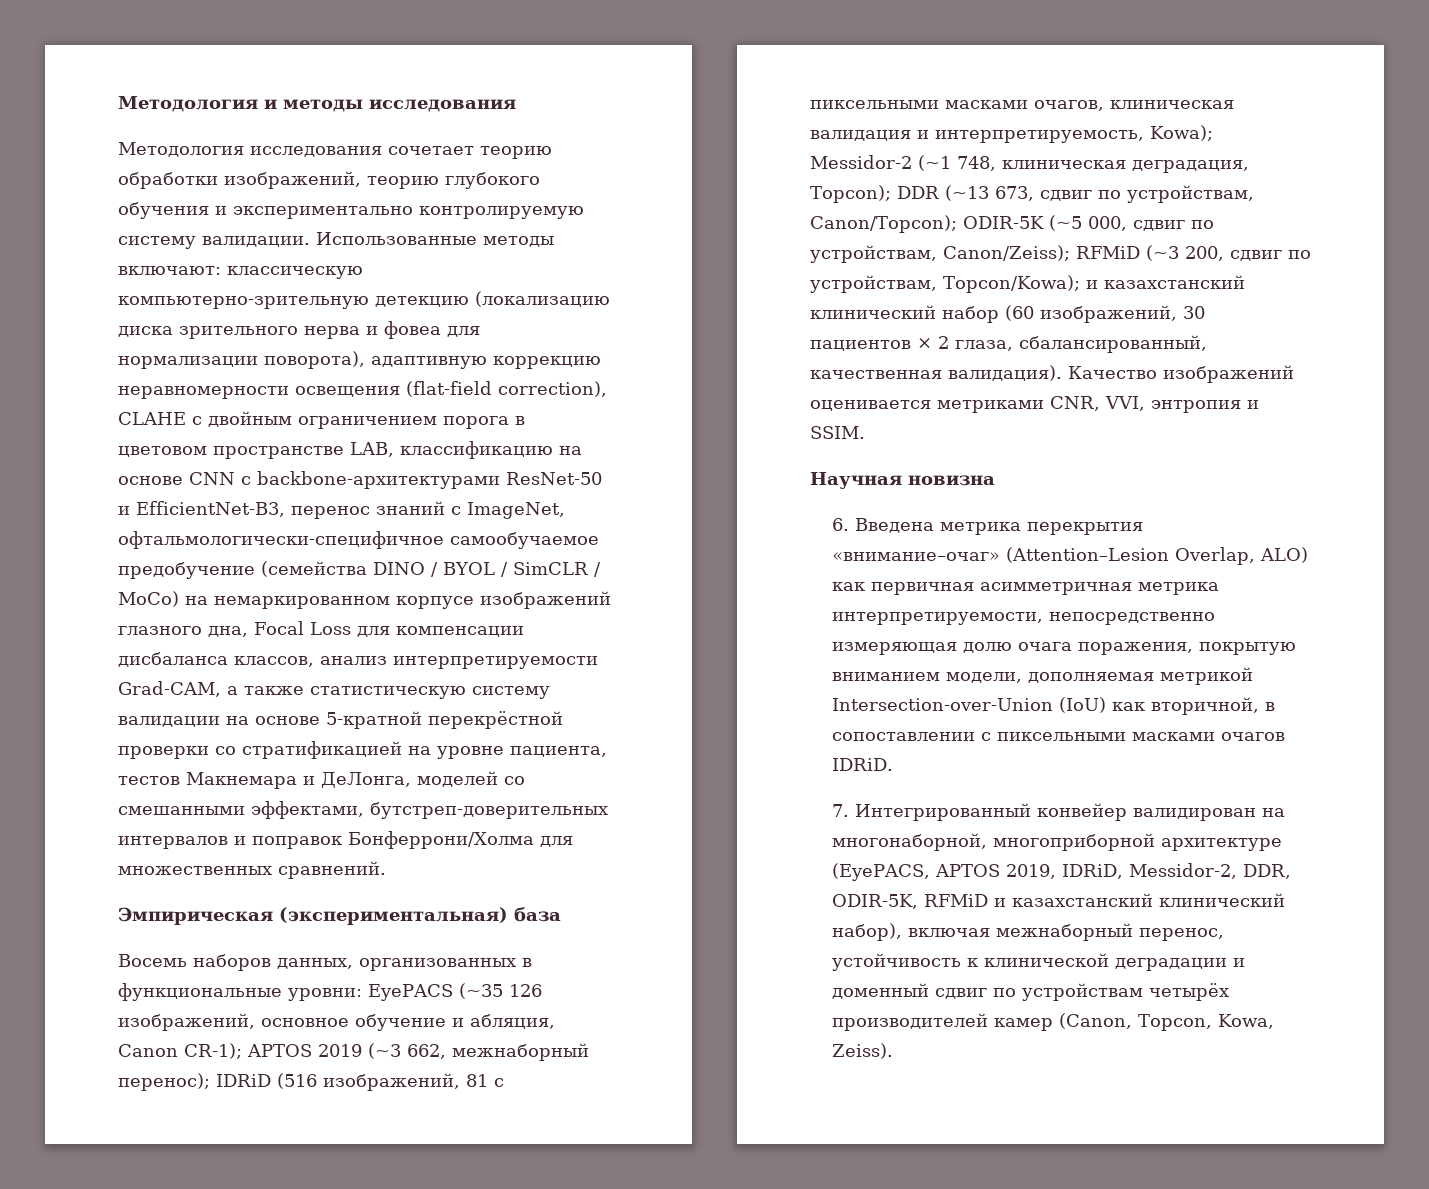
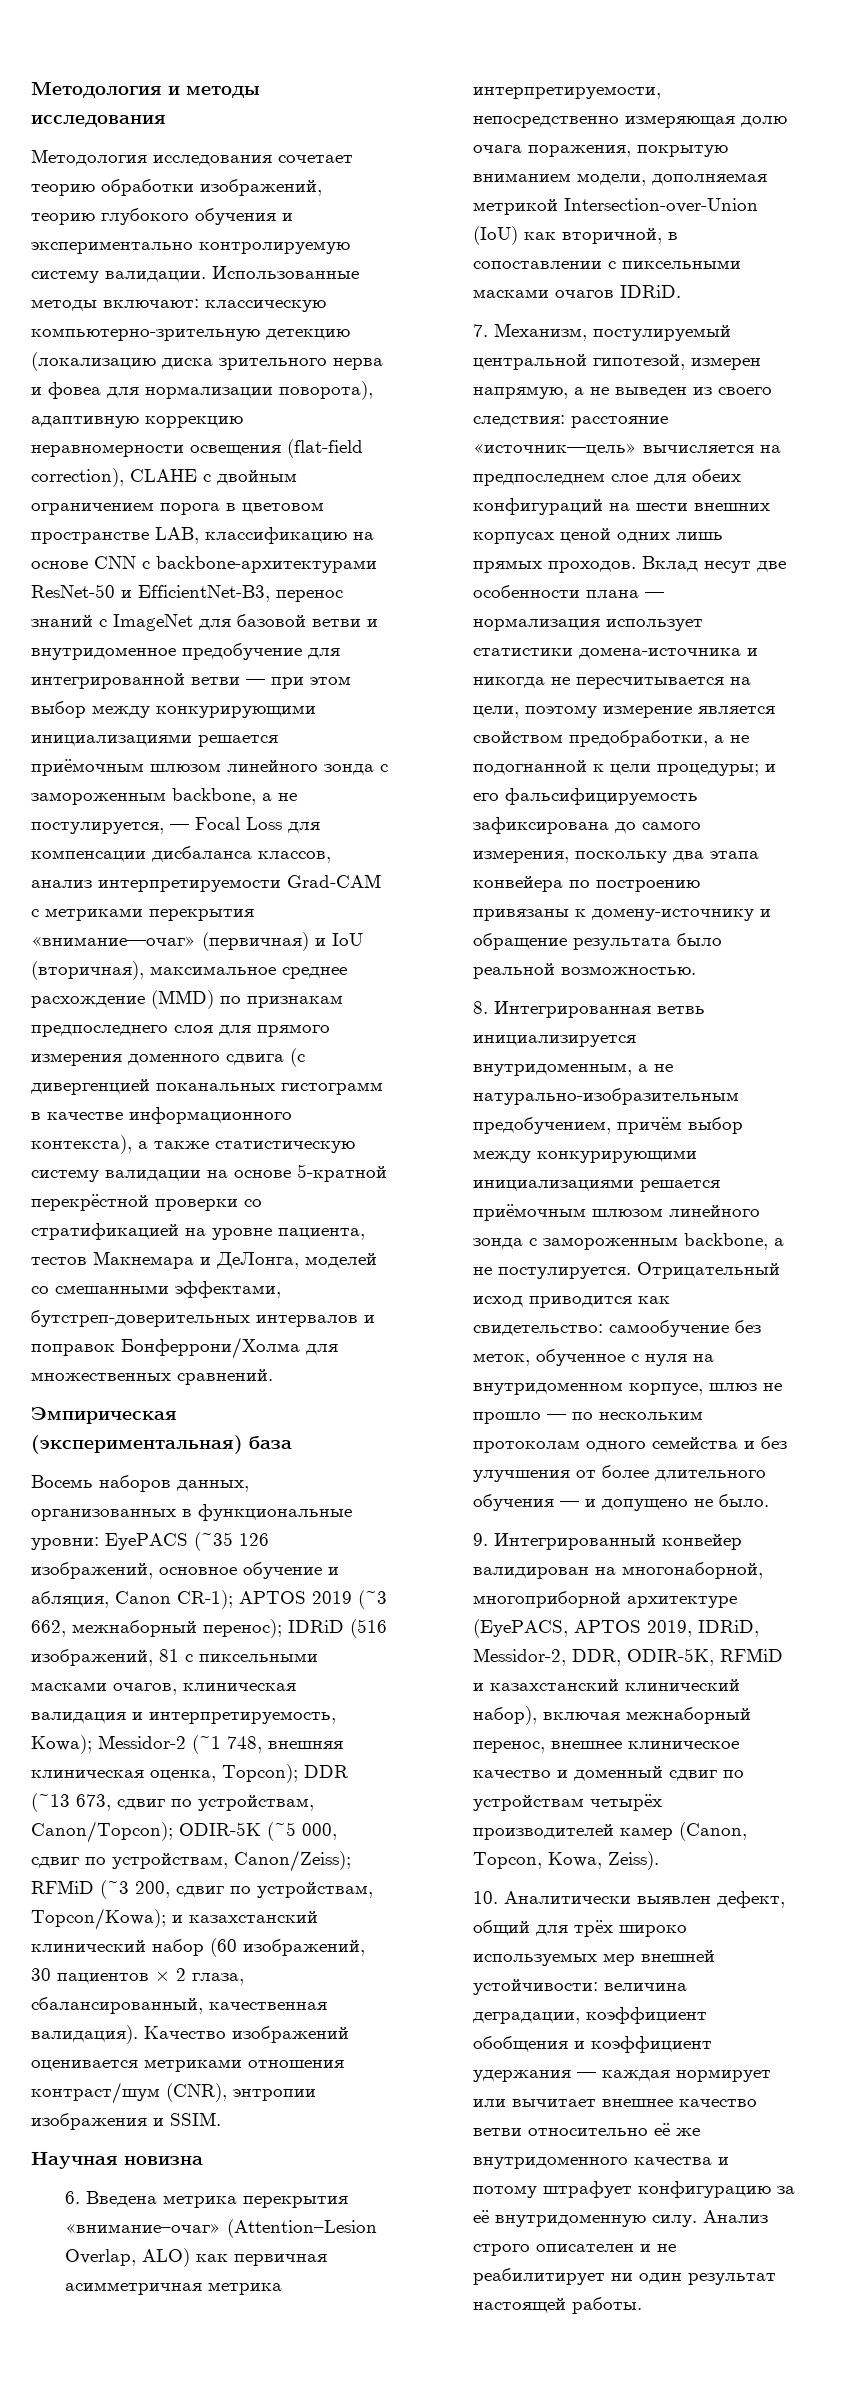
- классическую компьютерно-зрительную детекцию (локализацию диска зрительного нерва и фовеа для нормализации поворота), адаптивную коррекцию неравномерности освещения (flat-field correction), CLAHE с двойным ограничением порога в цветовом пространстве LAB, классификацию на основе CNN с backbone-архитектурами ResNet-50 и EfficientNet-B3, перенос знаний с ImageNet, офтальмологически-специфичное самообучаемое предобучение (семейства DINO / BYOL / SimCLR / MoCo) на немаркированном корпусе изображений глазного дна, Focal Loss для компенсации дисбаланса классов, анализ интерпретируемости Grad-CAM, а также статистическую систему валидации на основе 5-кратной перекрёстной проверки со стратификацией на уровне пациента, тестов Макнемара и ДеЛонга, моделей со смешанными эффектами, бутстреп-доверительных интервалов и поправок Бонферрони/Холма для множественных сравнений.
+ классическую компьютерно-зрительную детекцию (локализацию диска зрительного нерва и фовеа для нормализации поворота), адаптивную коррекцию неравномерности освещения (flat-field correction), CLAHE с двойным ограничением порога в цветовом пространстве LAB, классификацию на основе CNN с backbone-архитектурами ResNet-50 и EfficientNet-B3, перенос знаний с ImageNet для базовой ветви и внутридоменное предобучение для интегрированной ветви — при этом выбор между конкурирующими инициализациями решается приёмочным шлюзом линейного зонда с замороженным backbone, а не постулируется, — Focal Loss для компенсации дисбаланса классов, анализ интерпретируемости Grad-CAM с метриками перекрытия «внимание—очаг» (первичная) и IoU (вторичная), максимальное среднее расхождение (MMD) по признакам предпоследнего слоя для прямого измерения доменного сдвига (с дивергенцией поканальных гистограмм в качестве информационного контекста), а также статистическую систему валидации на основе 5-кратной перекрёстной проверки со стратификацией на уровне пациента, тестов Макнемара и ДеЛонга, моделей со смешанными эффектами, бутстреп-доверительных интервалов и поправок Бонферрони/Холма для множественных сравнений.
- Messidor-2 (~1 748, клиническая деградация, Topcon);
+ Messidor-2 (~1 748, внешняя клиническая оценка, Topcon);
- Качество изображений оценивается метриками CNR, VVI, энтропия и SSIM.
+ Качество изображений оценивается метриками отношения контраст/шум (CNR), энтропии изображения и SSIM.
- 7. Интегрированный конвейер валидирован на многонаборной, многоприборной архитектуре (EyePACS, APTOS 2019, IDRiD, Messidor-2, DDR, ODIR-5K, RFMiD и казахстанский клинический набор), включая межнаборный перенос, устойчивость к клинической деградации и доменный сдвиг по устройствам четырёх производителей камер (Canon, Topcon, Kowa, Zeiss).
+ 7. Механизм, постулируемый центральной гипотезой, измерен напрямую, а не выведен из своего следствия: расстояние «источник—цель» вычисляется на предпоследнем слое для обеих конфигураций на шести внешних корпусах ценой одних лишь прямых проходов. Вклад несут две особенности плана — нормализация использует статистики домена-источника и никогда не пересчитывается на цели, поэтому измерение является свойством предобработки, а не подогнанной к цели процедуры; и его фальсифицируемость зафиксирована до самого измерения, поскольку два этапа конвейера по построению привязаны к домену-источнику и обращение результата было реальной возможностью.
+ 8. Интегрированная ветвь инициализируется внутридоменным, а не натурально-изобразительным предобучением, причём выбор между конкурирующими инициализациями решается приёмочным шлюзом линейного зонда с замороженным backbone, а не постулируется. Отрицательный исход приводится как свидетельство: самообучение без меток, обученное с нуля на внутридоменном корпусе, шлюз не прошло — по нескольким протоколам одного семейства и без улучшения от более длительного обучения — и допущено не было.
+ 9. Интегрированный конвейер валидирован на многонаборной, многоприборной архитектуре (EyePACS, APTOS 2019, IDRiD, Messidor-2, DDR, ODIR-5K, RFMiD и казахстанский клинический набор), включая межнаборный перенос, внешнее клиническое качество и доменный сдвиг по устройствам четырёх производителей камер (Canon, Topcon, Kowa, Zeiss).
+ 10. Аналитически выявлен дефект, общий для трёх широко используемых мер внешней устойчивости: величина деградации, коэффициент обобщения и коэффициент удержания — каждая нормирует или вычитает внешнее качество ветви относительно её же внутридоменного качества и потому штрафует конфигурацию за её внутридоменную силу. Анализ строго описателен и не реабилитирует ни один результат настоящей работы.

